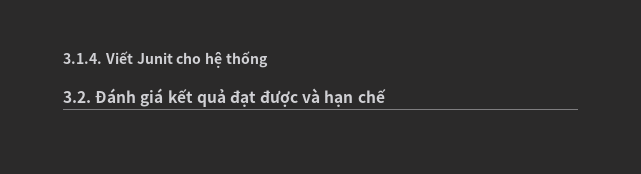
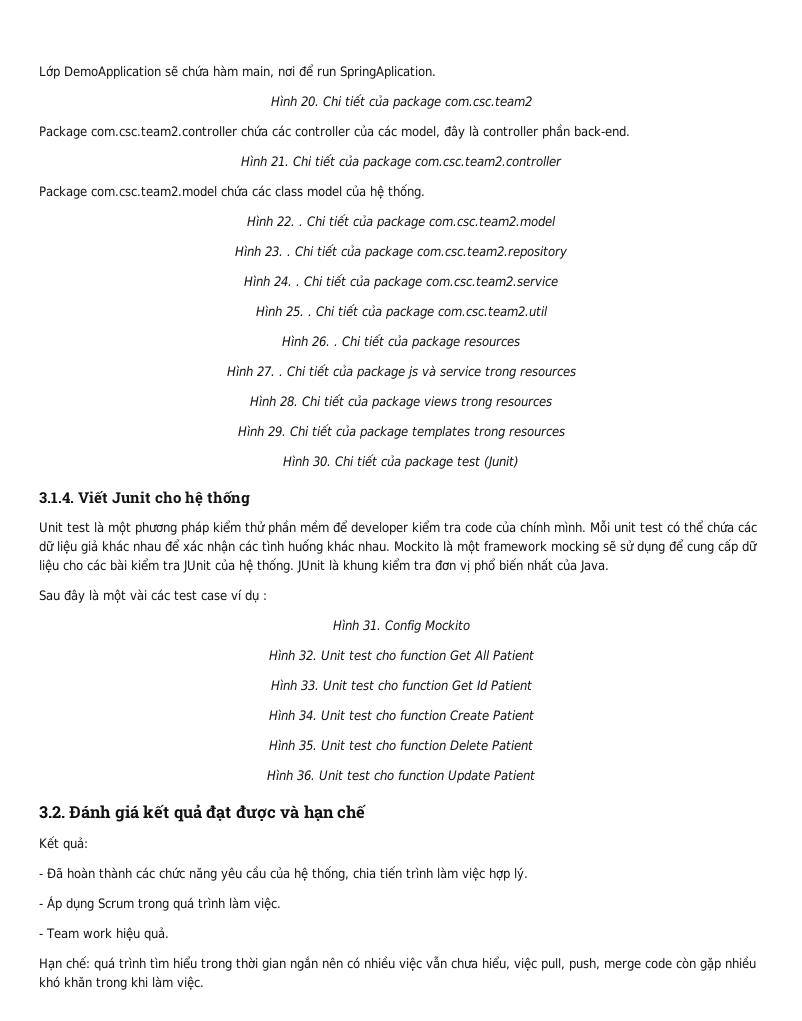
+ Lớp DemoApplication sẽ chứa hàm main, nơi để run SpringAplication.
+ Hình 20. Chi tiết của package com.csc.team2
+ Package com.csc.team2.controller chứa các controller của các model, đây là controller phần back-end.
+ Hình 21. Chi tiết của package com.csc.team2.controller
+ Package com.csc.team2.model chứa các class model của hệ thống.
+ Hình 22. . Chi tiết của package com.csc.team2.model
+ Hình 23. . Chi tiết của package com.csc.team2.repository
+ Hình 24. . Chi tiết của package com.csc.team2.service
+ Hình 25. . Chi tiết của package com.csc.team2.util
+ Hình 26. . Chi tiết của package resources
+ Hình 27. . Chi tiết của package js và service trong resources
+ Hình 28. Chi tiết của package views trong resources
+ Hình 29. Chi tiết của package templates trong resources
+ Hình 30. Chi tiết của package test (Junit)
+ Unit test là một phương pháp kiểm thử phần mềm để developer kiểm tra code của chính mình. Mỗi unit test có thể chứa các dữ liệu giả khác nhau để xác nhận các tình huống khác nhau. Mockito là một framework mocking sẽ sử dụng để cung cấp dữ liệu cho các bài kiểm tra JUnit của hệ thống. JUnit là khung kiểm tra đơn vị phổ biến nhất của Java.
+ Sau đây là một vài các test case ví dụ :
+ Hình 31. Config Mockito
+ Hình 32. Unit test cho function Get All Patient
+ Hình 33. Unit test cho function Get Id Patient
+ Hình 34. Unit test cho function Create Patient
+ Hình 35. Unit test cho function Delete Patient
+ Hình 36. Unit test cho function Update Patient
+ Kết quả:
+ - Đã hoàn thành các chức năng yêu cầu của hệ thống, chia tiến trình làm việc hợp lý.
+ - Áp dụng Scrum trong quá trình làm việc.
+ - Team work hiệu quả.
+ Hạn chế: quá trình tìm hiểu trong thời gian ngắn nên có nhiều việc vẫn chưa hiểu, việc pull, push, merge code còn gặp nhiều khó khăn trong khi làm việc.

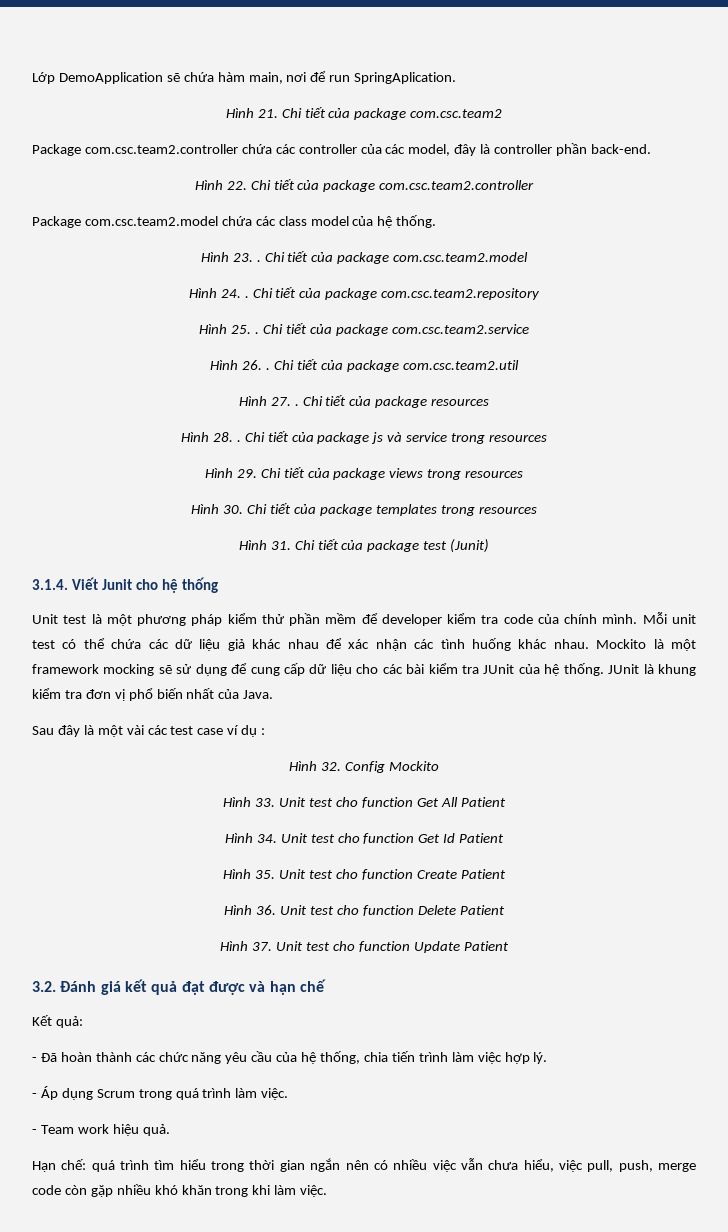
- Hình 20. Chi tiết của package com.csc.team2
+ Hình 21. Chi tiết của package com.csc.team2
- Hình 21. Chi tiết của package com.csc.team2.controller
+ Hình 22. Chi tiết của package com.csc.team2.controller
- Hình 22. .
+ Hình 23. .
- Hình 23. .
+ Hình 24. .
- Hình 24. .
+ Hình 25. .
- Hình 25. .
+ Hình 26. .
- Hình 26. .
+ Hình 27. .
- Hình 27. .
+ Hình 28. .
- Hình 28. Chi tiết của package views trong resources
+ Hình 29. Chi tiết của package views trong resources
- Hình 29. Chi tiết của package templates trong resources
+ Hình 30. Chi tiết của package templates trong resources
- Hình 30. Chi tiết của package test (Junit)
+ Hình 31. Chi tiết của package test (Junit)
- Hình 31. Config Mockito
+ Hình 32. Config Mockito
- Hình 32. Unit test cho function Get All Patient
+ Hình 33. Unit test cho function Get All Patient
- Hình 33. Unit test cho function Get Id Patient
+ Hình 34. Unit test cho function Get Id Patient
- Hình 34. Unit test cho function Create Patient
+ Hình 35. Unit test cho function Create Patient
- Hình 35. Unit test cho function Delete Patient
+ Hình 36. Unit test cho function Delete Patient
- Hình 36. Unit test cho function Update Patient
+ Hình 37. Unit test cho function Update Patient

